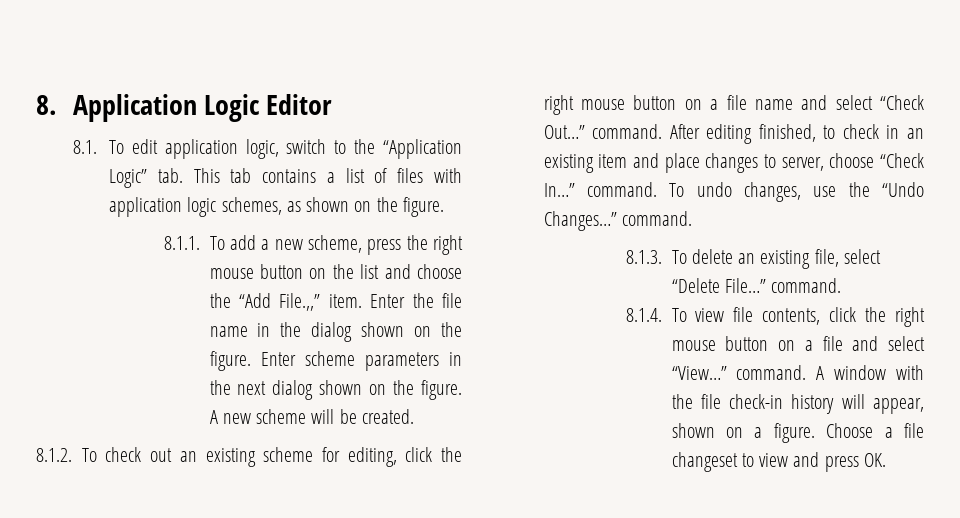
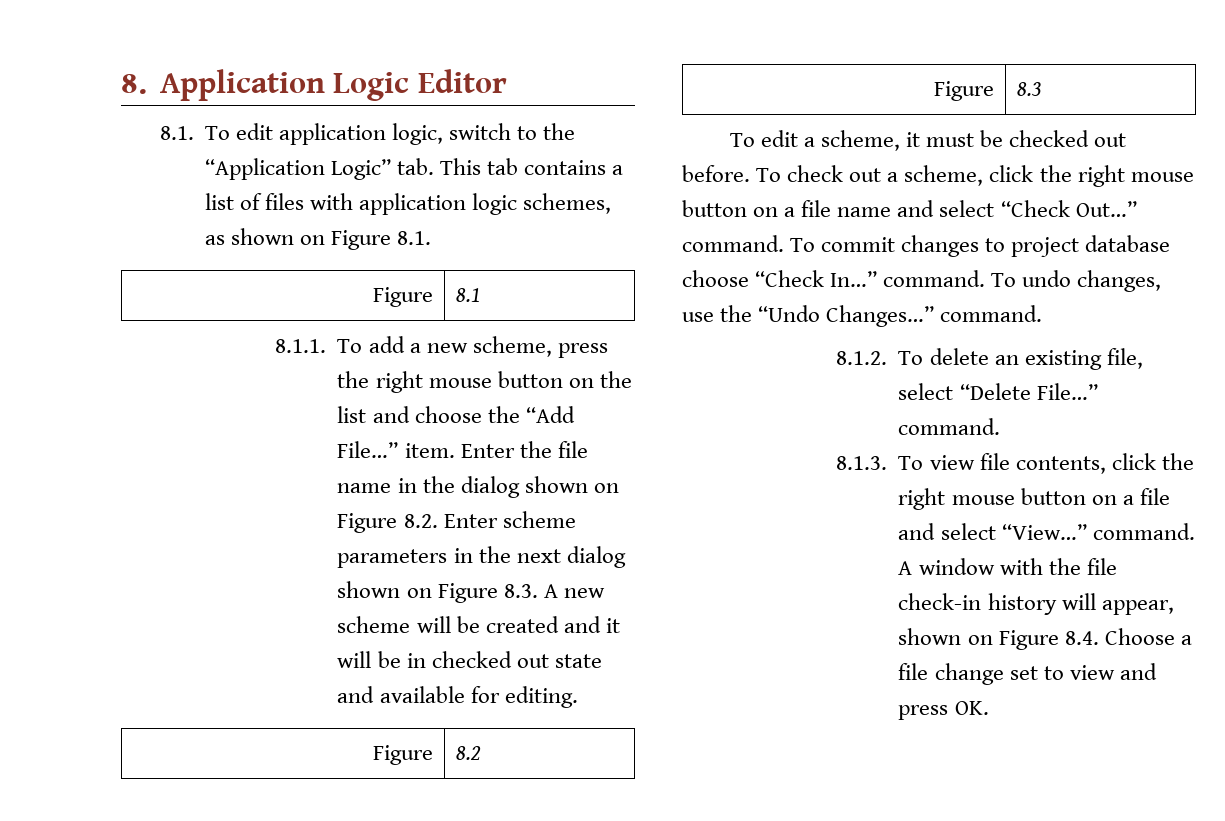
- 8.1. To edit application logic, switch to the “Application Logic” tab. This tab contains a list of files with application logic schemes, as shown on the figure.
+ 8.1. To edit application logic, switch to the “Application Logic” tab. This tab contains a list of files with application logic schemes, as shown on Figure 8.1.
+ Figure | 8.1
- 8.1.1. To add a new scheme, press the right mouse button on the list and choose the “Add File.,,” item.
+ 8.1.1. To add a new scheme, press the right mouse button on the list and choose the “Add File…” item.
- Enter the file name in the dialog shown on the figure. Enter scheme parameters in the next dialog shown on the figure. A new scheme will be created.
- 8.1.2. To check out an existing scheme for editing, click the right mouse button on a file name and select “Check Out…” command.
+ Enter the file name in the dialog shown on Figure 8.2. Enter scheme parameters in the next dialog shown on Figure 8.3. A new scheme will be created and it will be in checked out state and available for editing.
+ Figure | 8.2
+ Figure | 8.3
+ To edit a scheme, it must be checked out before. To check out a scheme, click the right mouse button on a file name and select “Check Out…” command.
- After editing finished, to check in an existing item and place changes to server, choose “Check In…” command.
+ To commit changes to project database choose “Check In…” command.
- 8.1.3. To delete an existing file, select “Delete File…” command.
+ 8.1.2. To delete an existing file, select “Delete File…” command.
- 8.1.4. To view file contents, click the right mouse button on a file and select “View…” command.
+ 8.1.3. To view file contents, click the right mouse button on a file and select “View…” command.
- A window with the file check-in history will appear, shown on a figure. Choose a file changeset to view and press OK.
+ A window with the file check-in history will appear, shown on Figure 8.4. Choose a file change set to view and press OK.

